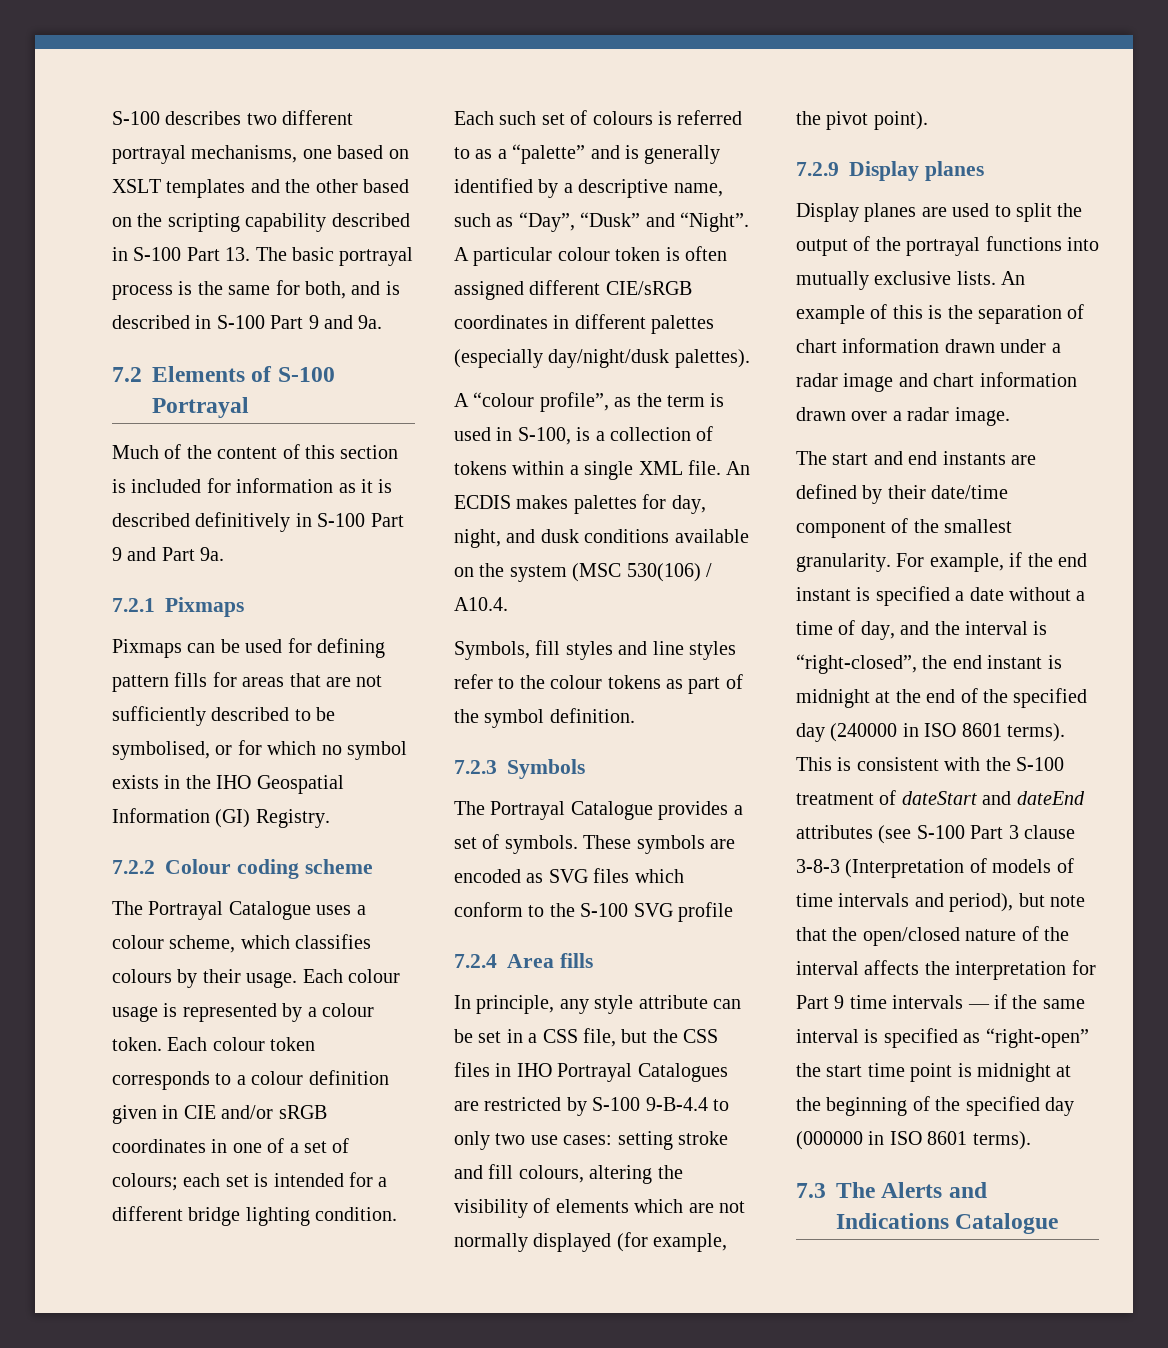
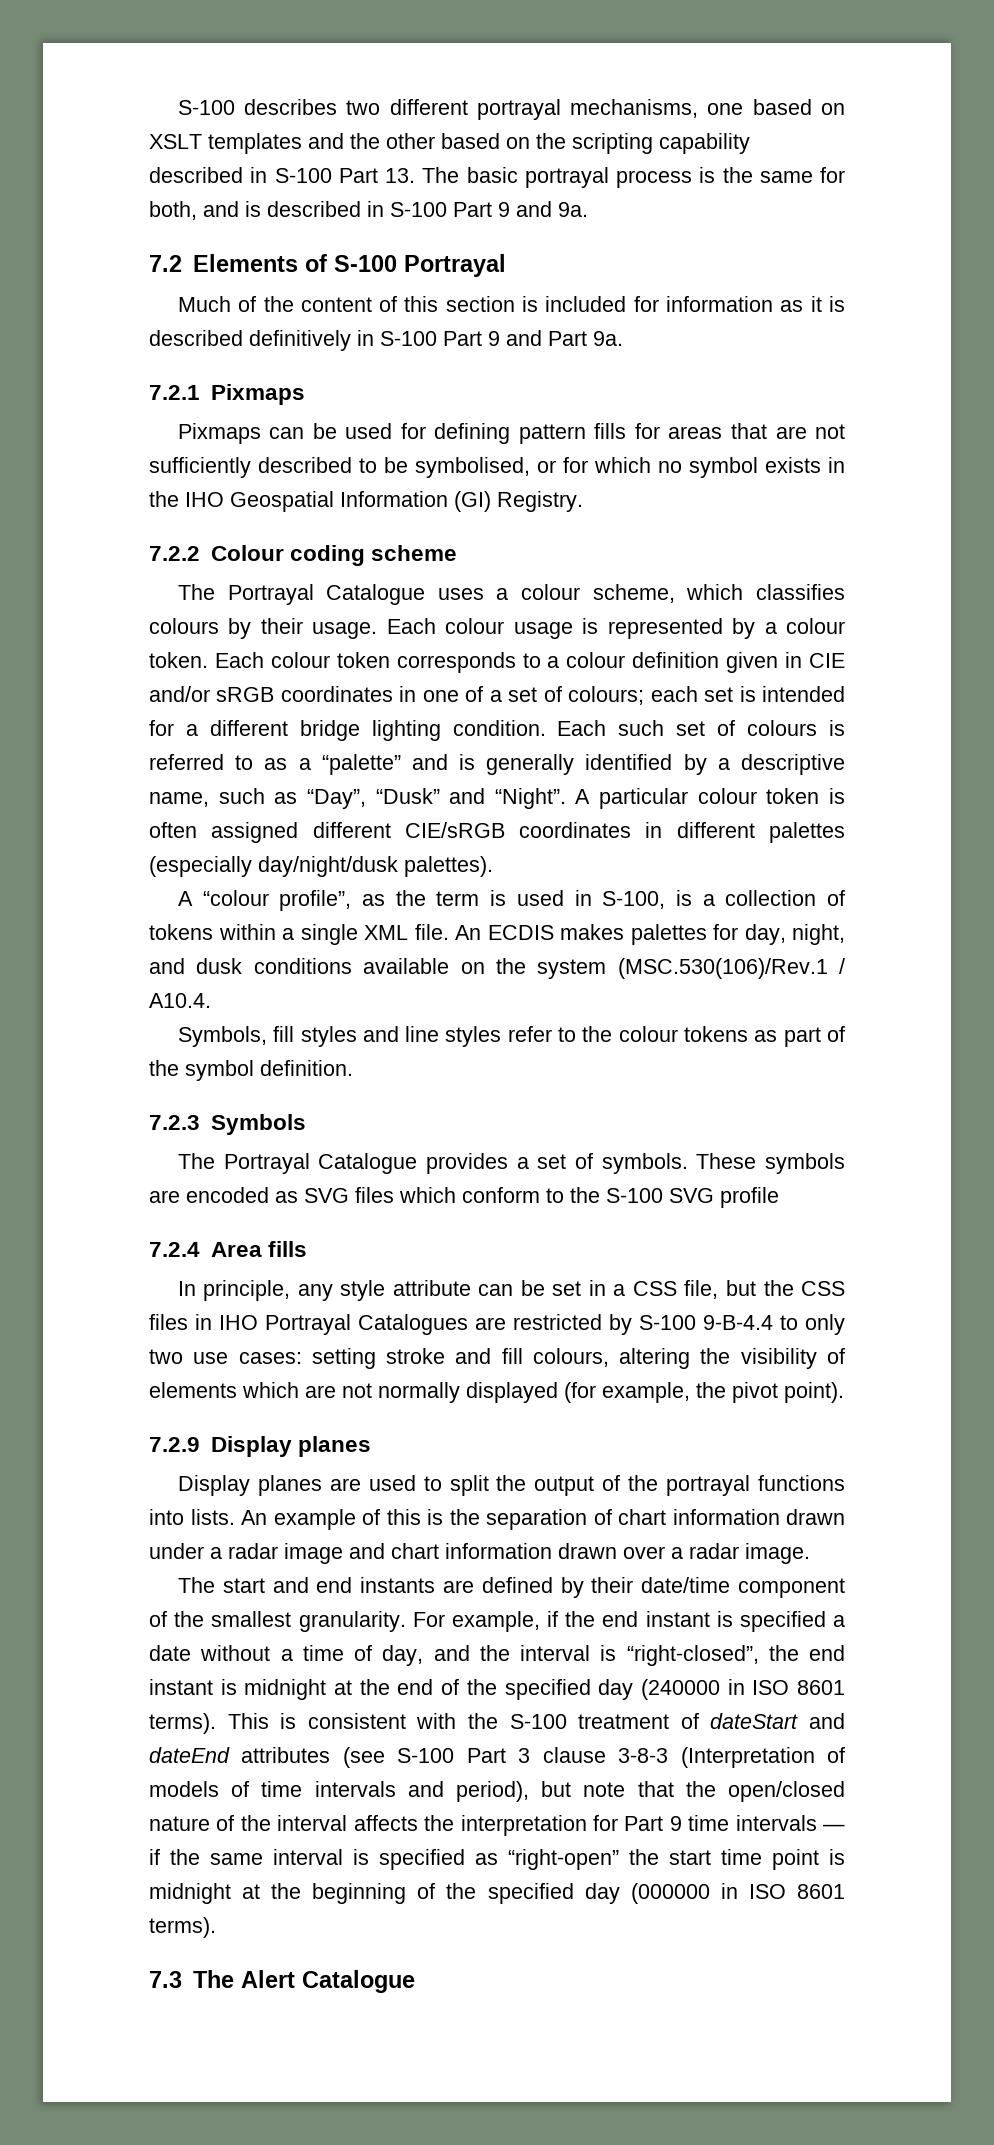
- An ECDIS makes palettes for day, night, and dusk conditions available on the system (MSC 530(106) / A10.4.
+ An ECDIS makes palettes for day, night, and dusk conditions available on the system (MSC.530(106)/Rev.1 / A10.4.
- Display planes are used to split the output of the portrayal functions into mutually exclusive lists.
+ Display planes are used to split the output of the portrayal functions into lists.
- 7.3 The Alerts and Indications Catalogue
+ 7.3 The Alert Catalogue

